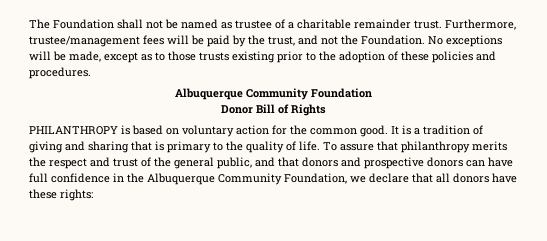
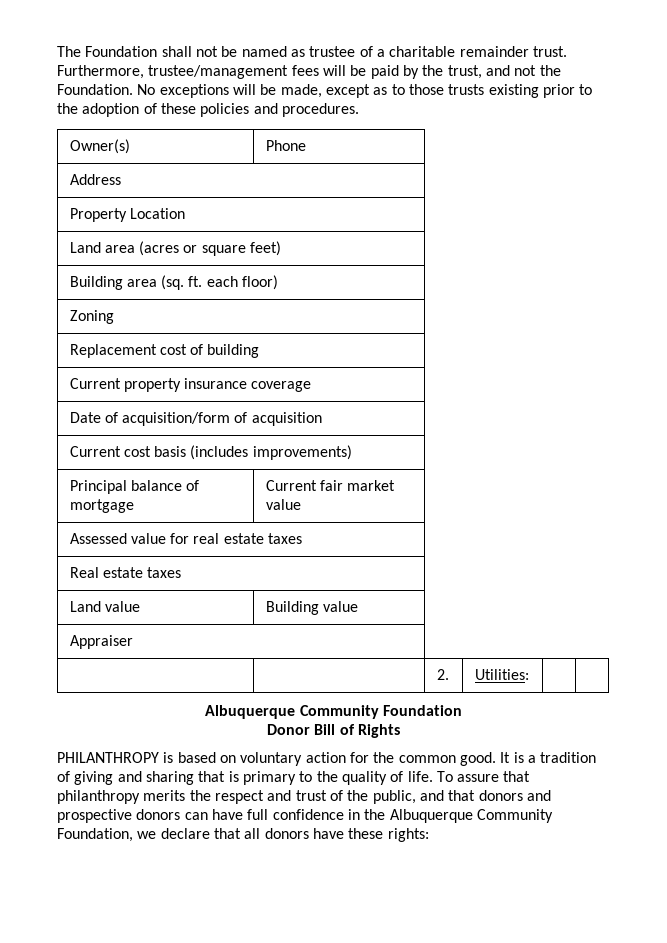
+ Owner(s) | Phone
+ Address
+ Property Location
+ Land area (acres or square feet)
+ Building area (sq. ft. each floor)
+ Zoning
+ Replacement cost of building
+ Current property insurance coverage
+ Date of acquisition/form of acquisition
+ Current cost basis (includes improvements)
+ Principal balance of mortgage | Current fair market value
+ Assessed value for real estate taxes
+ Real estate taxes
+ Land value | Building value
+ Appraiser
+ | | 2. | Utilities: | |
- To assure that philanthropy merits the respect and trust of the general public, and that donors and prospective donors can have full confidence in the Albuquerque Community Foundation, we declare that all donors have these rights:
+ To assure that philanthropy merits the respect and trust of the public, and that donors and prospective donors can have full confidence in the Albuquerque Community Foundation, we declare that all donors have these rights:

